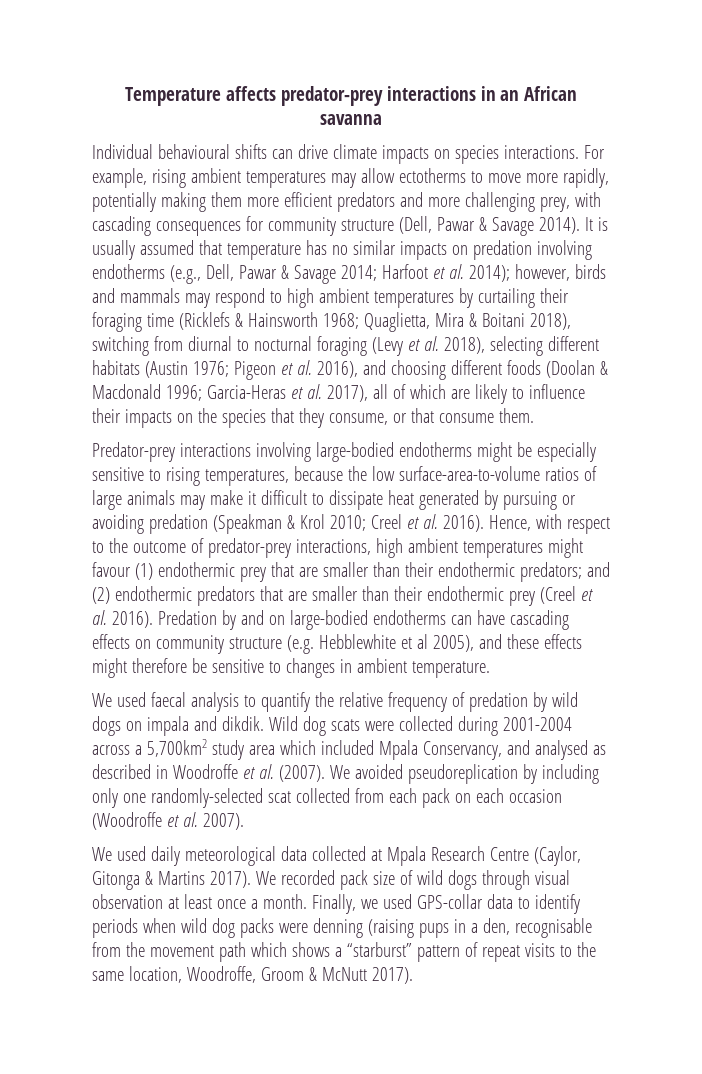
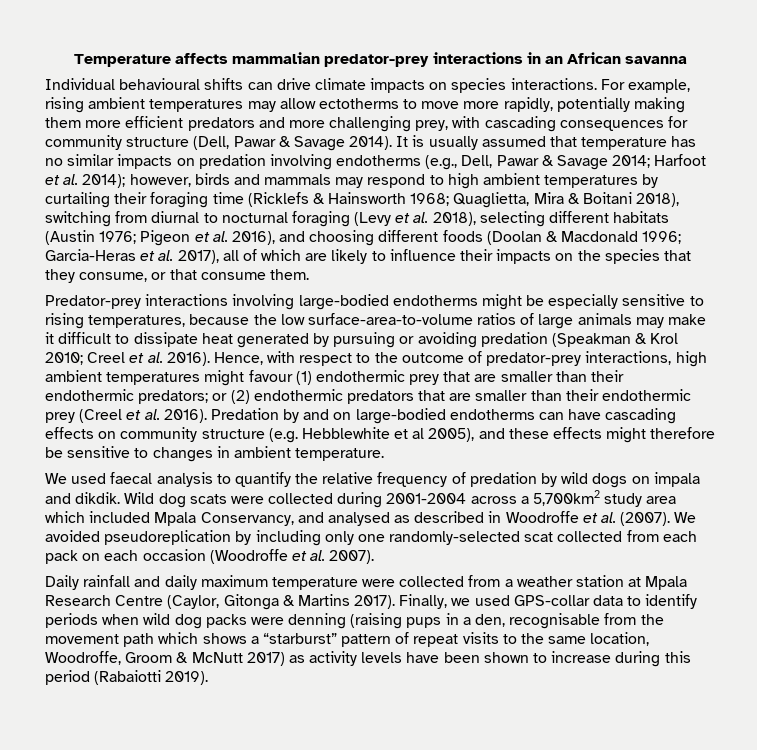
- Temperature affects predator-prey interactions in an African savanna
+ Temperature affects mammalian predator-prey interactions in an African savanna
- Hence, with respect to the outcome of predator-prey interactions, high ambient temperatures might favour (1) endothermic prey that are smaller than their endothermic predators; and (2) endothermic predators that are smaller than their endothermic prey (Creel et al. 2016).
+ Hence, with respect to the outcome of predator-prey interactions, high ambient temperatures might favour (1) endothermic prey that are smaller than their endothermic predators; or (2) endothermic predators that are smaller than their endothermic prey (Creel et al. 2016).
- We used daily meteorological data collected at Mpala Research Centre (Caylor, Gitonga & Martins 2017).
+ Daily rainfall and daily maximum temperature were collected from a weather station at Mpala Research Centre (Caylor, Gitonga & Martins 2017).
- We recorded pack size of wild dogs through visual observation at least once a month.
- Finally, we used GPS-collar data to identify periods when wild dog packs were denning (raising pups in a den, recognisable from the movement path which shows a “starburst” pattern of repeat visits to the same location, Woodroffe, Groom & McNutt 2017).
+ Finally, we used GPS-collar data to identify periods when wild dog packs were denning (raising pups in a den, recognisable from the movement path which shows a “starburst” pattern of repeat visits to the same location, Woodroffe, Groom & McNutt 2017) as activity levels have been shown to increase during this period (Rabaiotti 2019).

